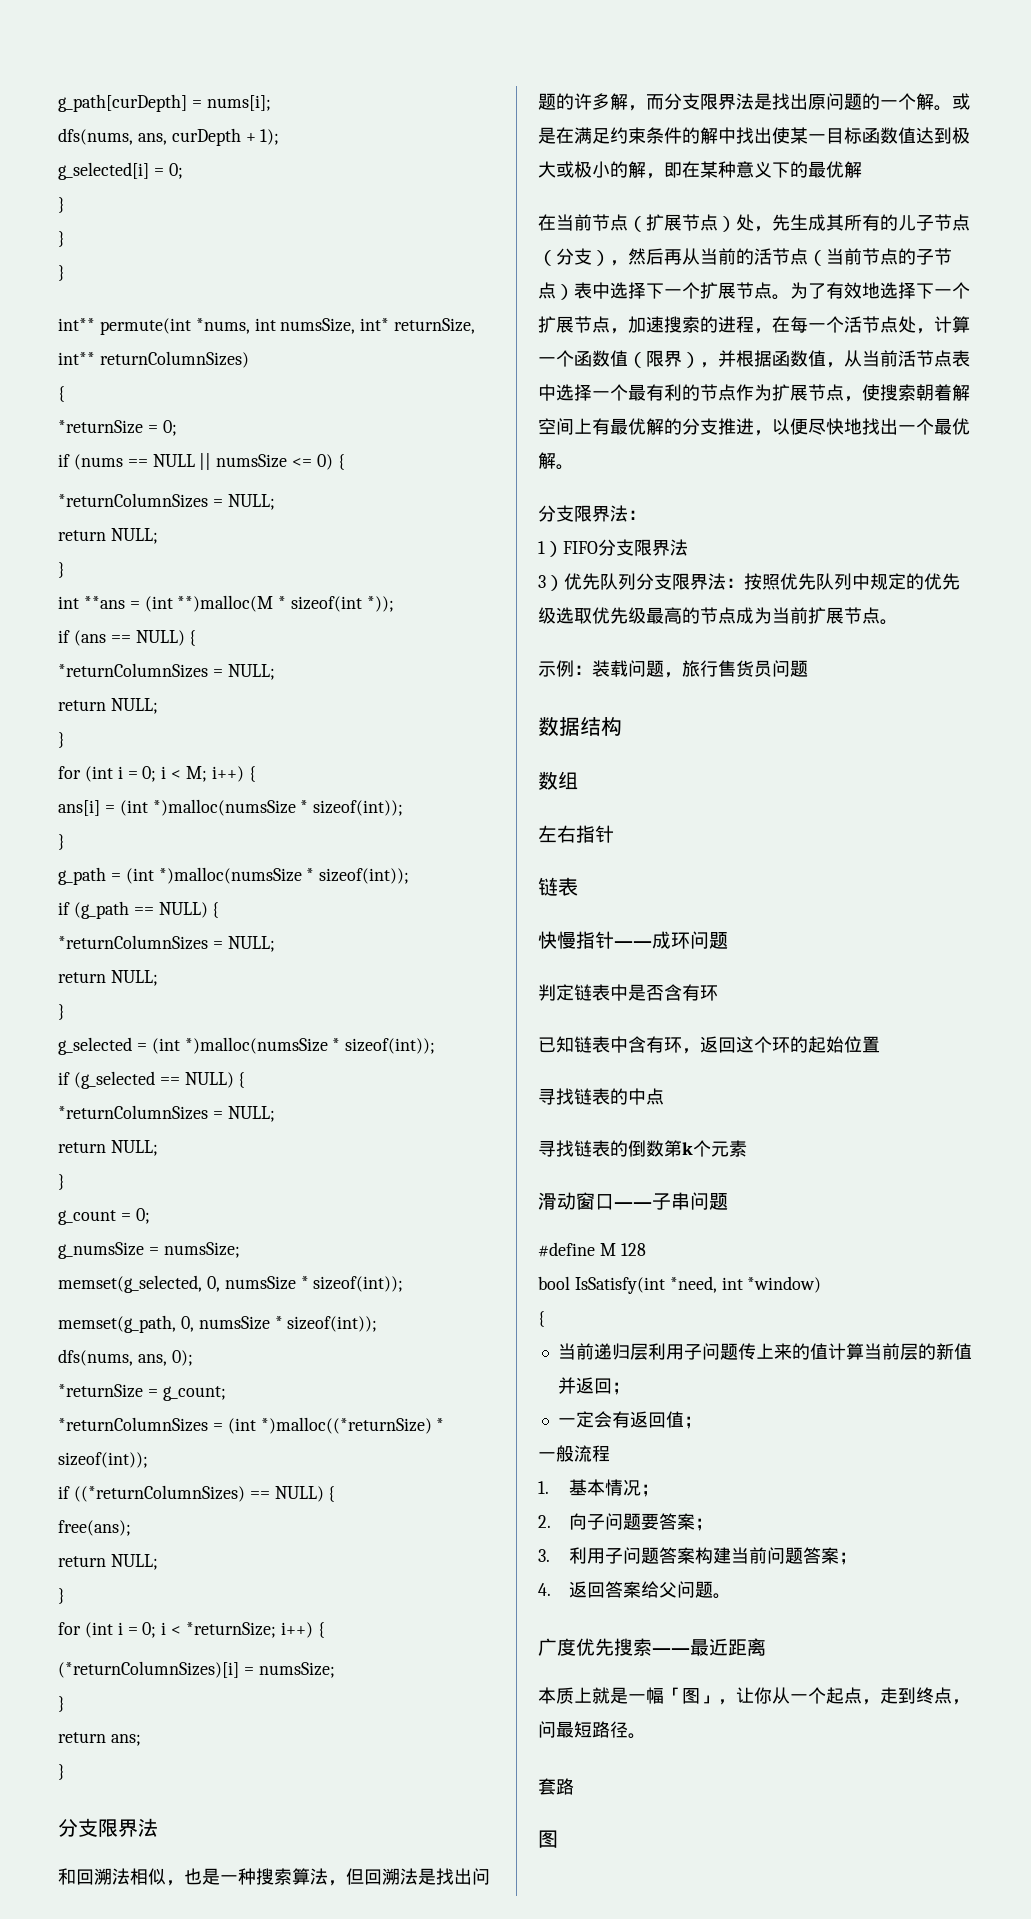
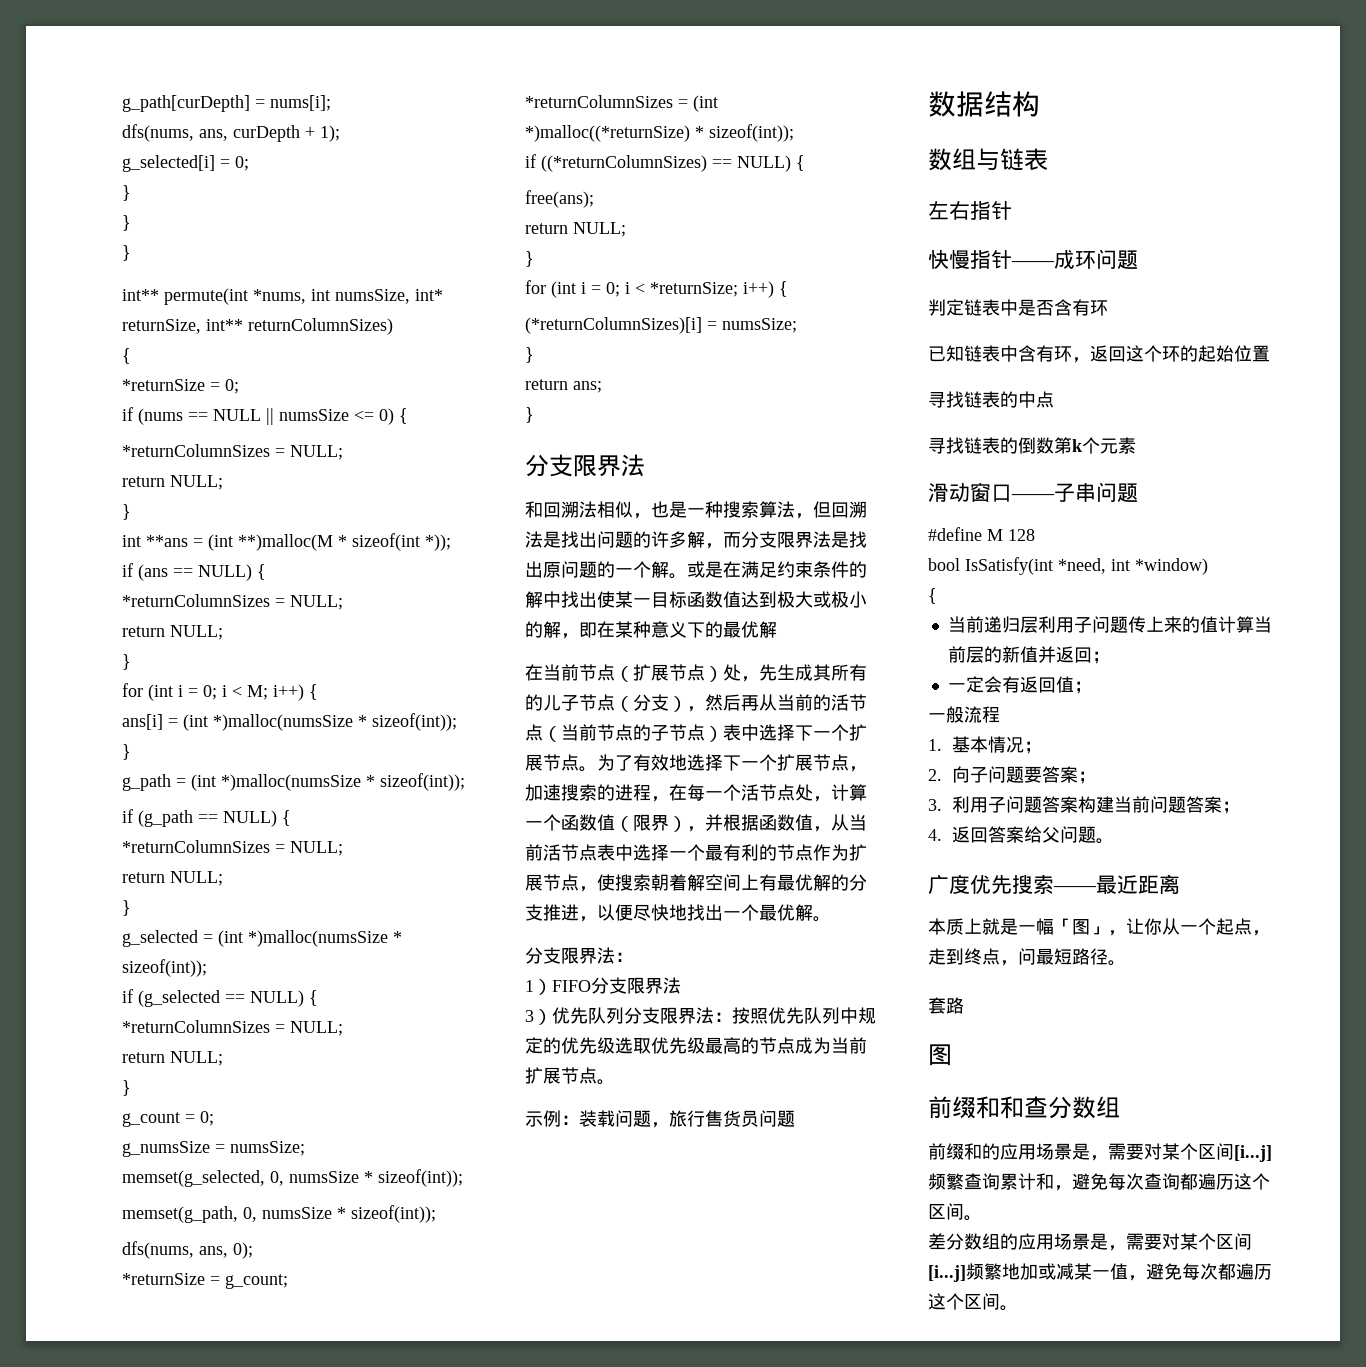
- 数组
+ 数组与链表
  左右指针
- 链表
+ 前缀和和查分数组
+ 前缀和的应用场景是，需要对某个区间[i...j]频繁查询累计和，避免每次查询都遍历这个区间。
+ 差分数组的应用场景是，需要对某个区间[i...j]频繁地加或减某一值，避免每次都遍历这个区间。

